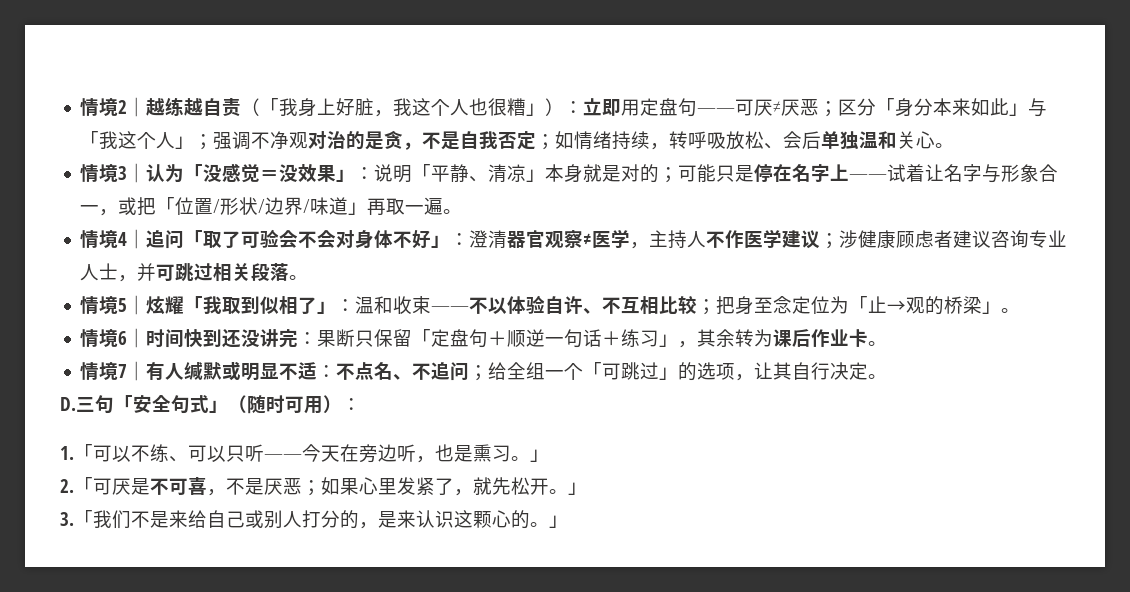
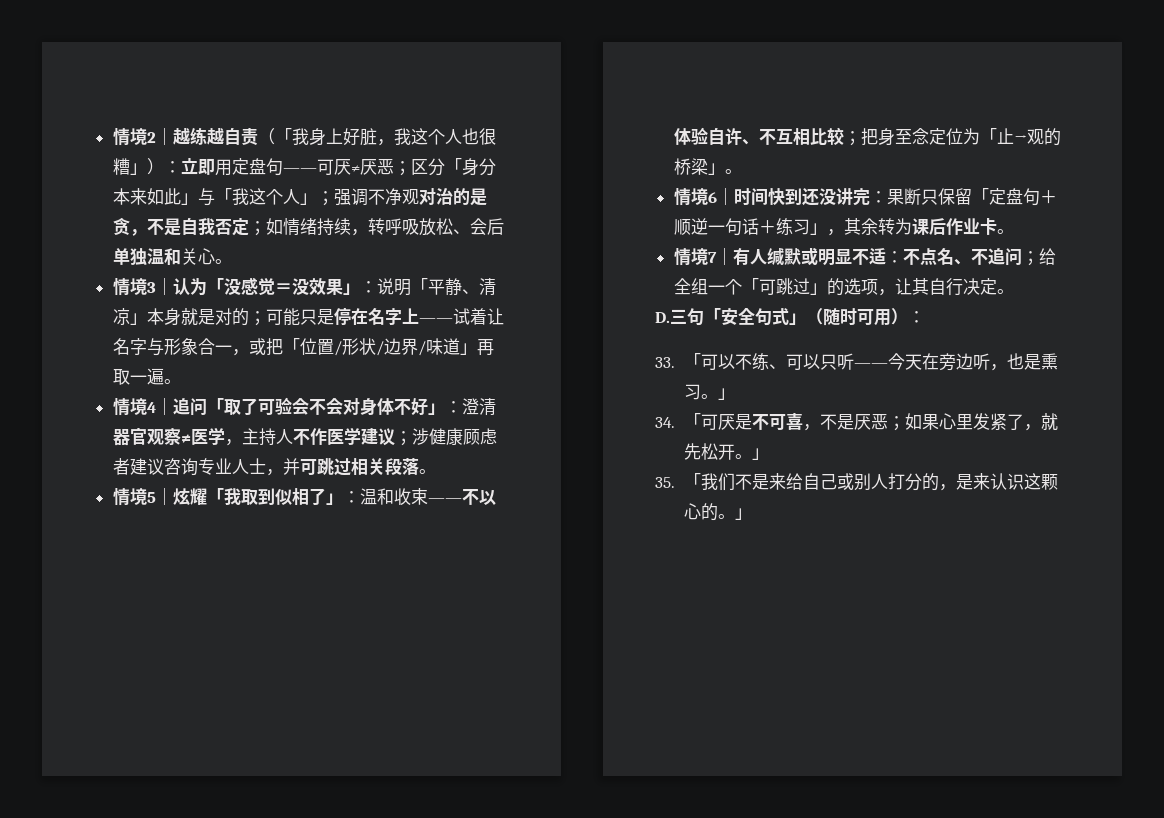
- 1.「可以不练、可以只听——今天在旁边听，也是熏习。」
+ 33.「可以不练、可以只听——今天在旁边听，也是熏习。」
- 2.「可厌是不可喜，不是厌恶；如果心里发紧了，就先松开。」
+ 34.「可厌是不可喜，不是厌恶；如果心里发紧了，就先松开。」
- 3.「我们不是来给自己或别人打分的，是来认识这颗心的。」
+ 35.「我们不是来给自己或别人打分的，是来认识这颗心的。」

